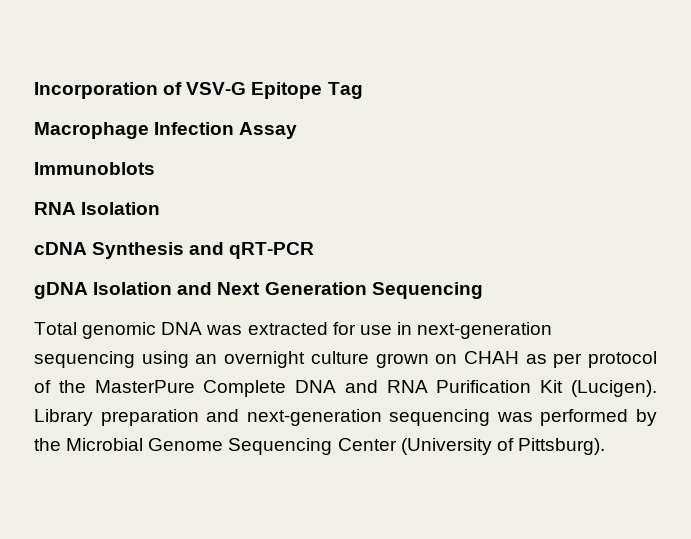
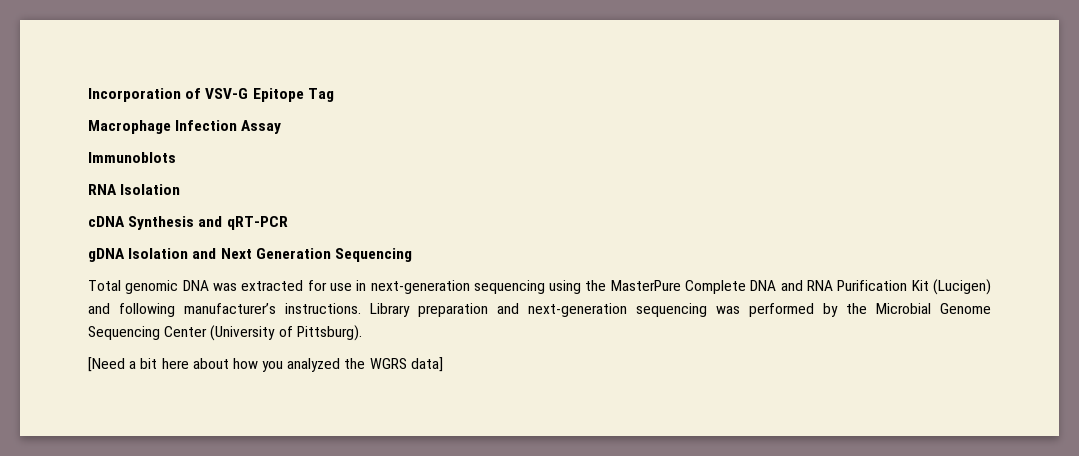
- Total genomic DNA was extracted for use in next-generation sequencing using an overnight culture grown on CHAH as per protocol of the MasterPure Complete DNA and RNA Purification Kit (Lucigen).
+ Total genomic DNA was extracted for use in next-generation sequencing using the MasterPure Complete DNA and RNA Purification Kit (Lucigen) and following manufacturer’s instructions.
+ [Need a bit here about how you analyzed the WGRS data]

